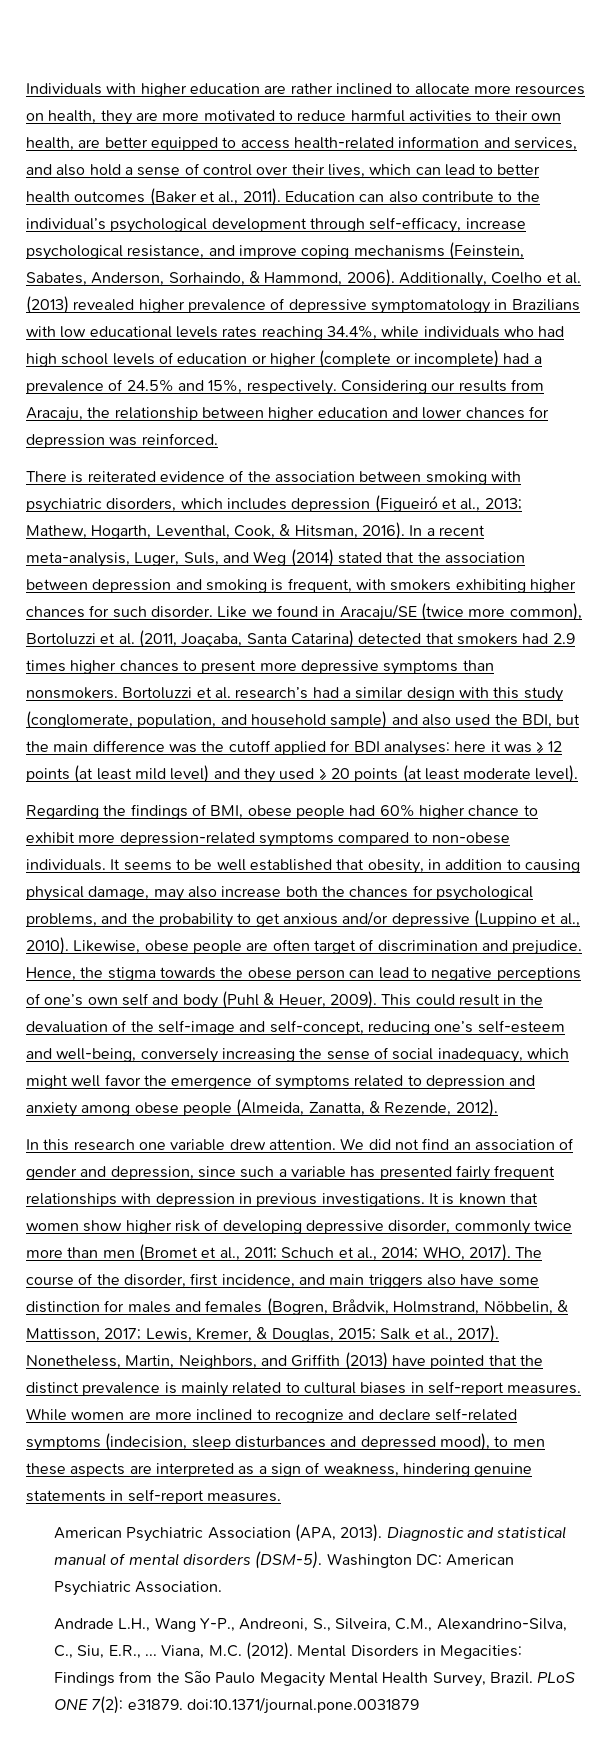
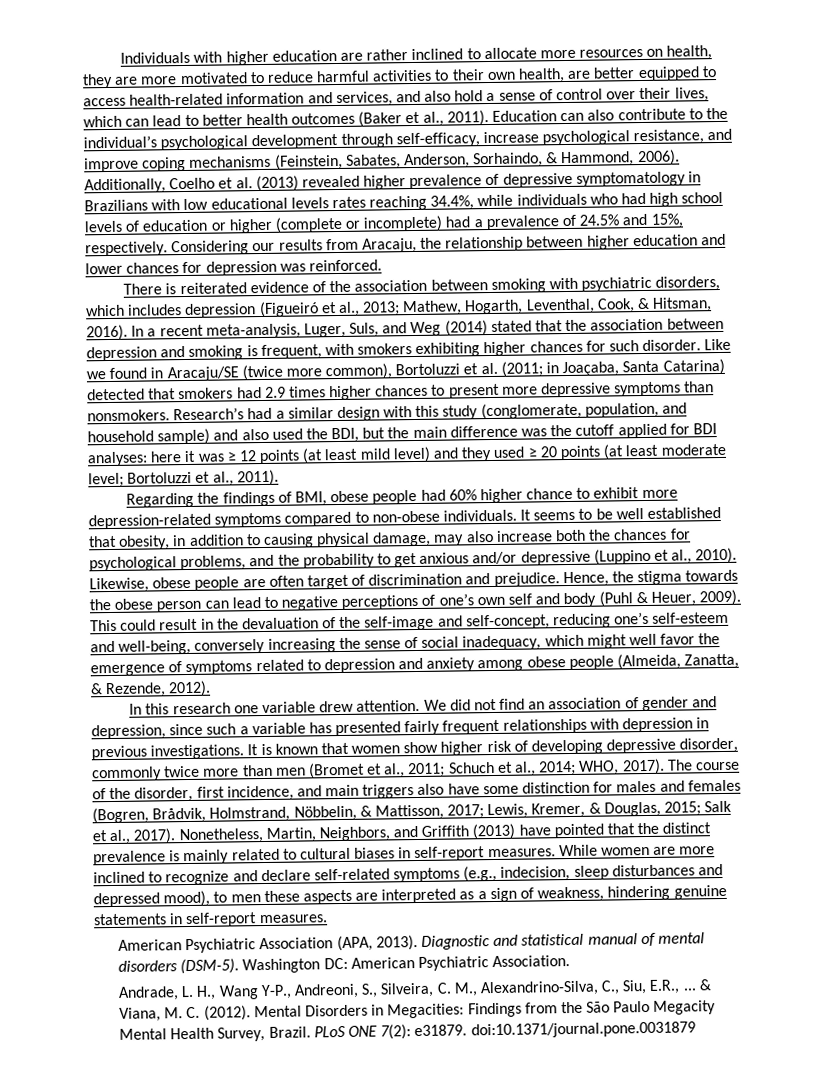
- Like we found in Aracaju/SE (twice more common), Bortoluzzi et al. (2011, Joaçaba, Santa Catarina) detected that smokers had 2.9 times higher chances to present more depressive symptoms than nonsmokers.
+ Like we found in Aracaju/SE (twice more common), Bortoluzzi et al. (2011; in Joaçaba, Santa Catarina) detected that smokers had 2.9 times higher chances to present more depressive symptoms than nonsmokers.
- Bortoluzzi et al. research’s had a similar design with this study (conglomerate, population, and household sample) and also used the BDI, but the main difference was the cutoff applied for BDI analyses: here it was ≥ 12 points (at least mild level) and they used ≥ 20 points (at least moderate level).
+ Research’s had a similar design with this study (conglomerate, population, and household sample) and also used the BDI, but the main difference was the cutoff applied for BDI analyses: here it was ≥ 12 points (at least mild level) and they used ≥ 20 points (at least moderate level; Bortoluzzi et al., 2011).
- While women are more inclined to recognize and declare self-related symptoms (indecision, sleep disturbances and depressed mood), to men these aspects are interpreted as a sign of weakness, hindering genuine statements in self-report measures.
+ While women are more inclined to recognize and declare self-related symptoms (e.g., indecision, sleep disturbances and depressed mood), to men these aspects are interpreted as a sign of weakness, hindering genuine statements in self-report measures.
- Andrade L.H., Wang Y-P., Andreoni, S., Silveira, C.M., Alexandrino-Silva, C., Siu, E.R., ...
+ Andrade, L. H., Wang Y-P., Andreoni, S., Silveira, C. M., Alexandrino-Silva, C., Siu, E.R., ...
- Viana, M.C. (2012).
+ & Viana, M. C. (2012).

